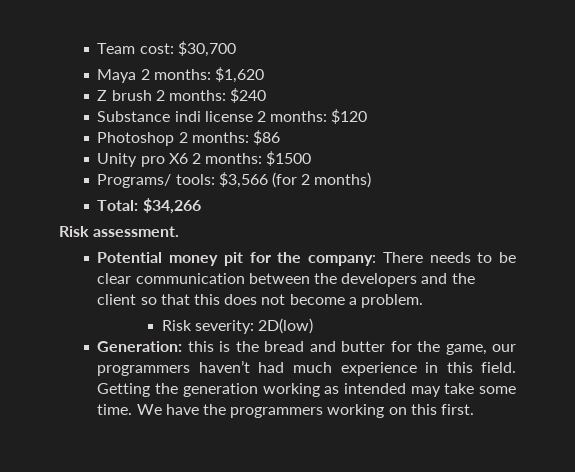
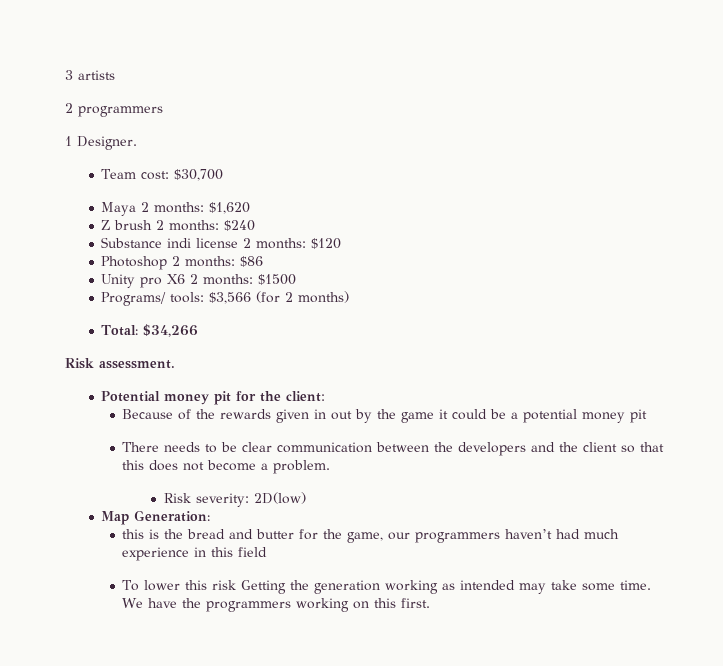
+ 3 artists
+ 2 programmers
+ 1 Designer.
- Potential money pit for the company: There needs to be clear communication between the developers and the client so that this does not become a problem.
+ Potential money pit for the client:
+ Because of the rewards given in out by the game it could be a potential money pit
+ There needs to be clear communication between the developers and the client so that this does not become a problem.
- Generation: this is the bread and butter for the game, our programmers haven’t had much experience in this field. Getting the generation working as intended may take some time.
+ Map Generation:
+ this is the bread and butter for the game, our programmers haven’t had much experience in this field
+ To lower this risk Getting the generation working as intended may take some time.

